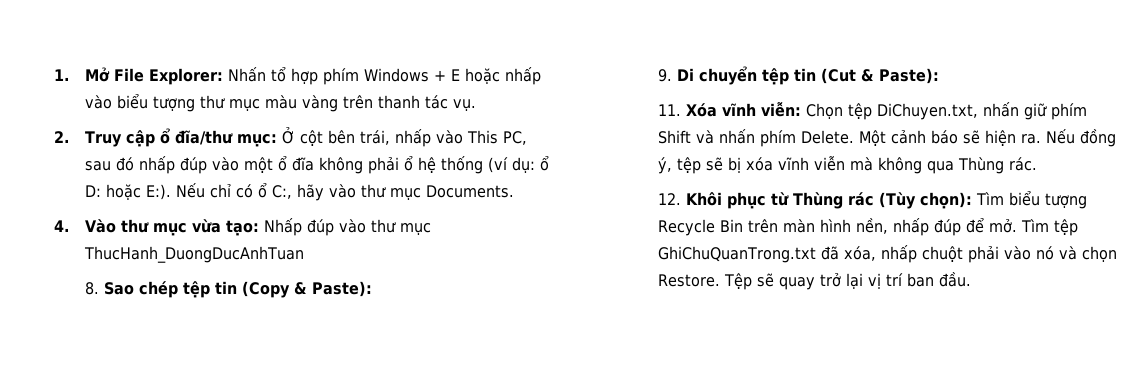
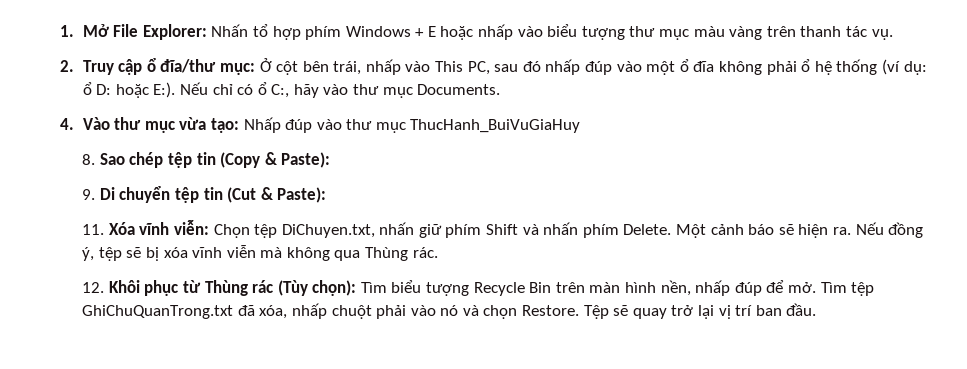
- 4. Vào thư mục vừa tạo: Nhấp đúp vào thư mục ThucHanh_DuongDucAnhTuan
+ 4. Vào thư mục vừa tạo: Nhấp đúp vào thư mục ThucHanh_BuiVuGiaHuy

